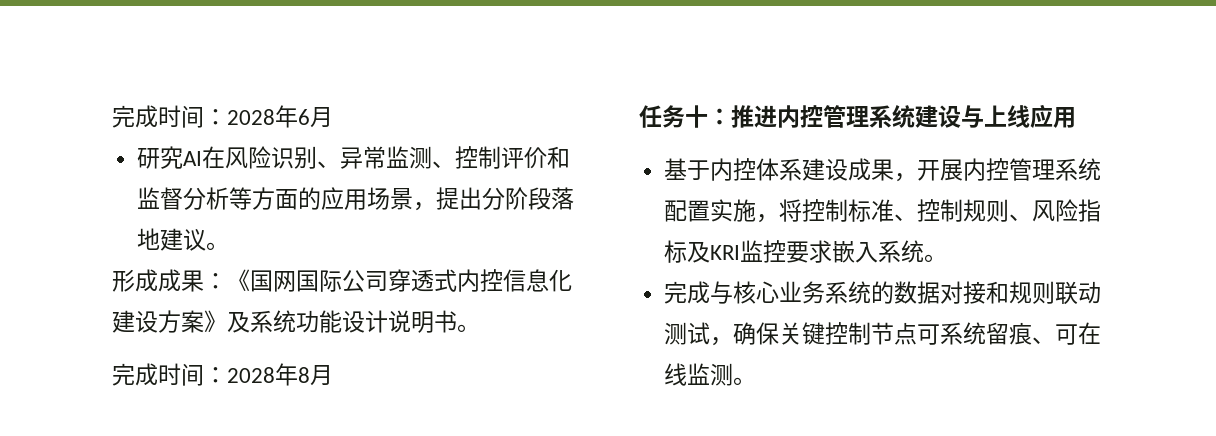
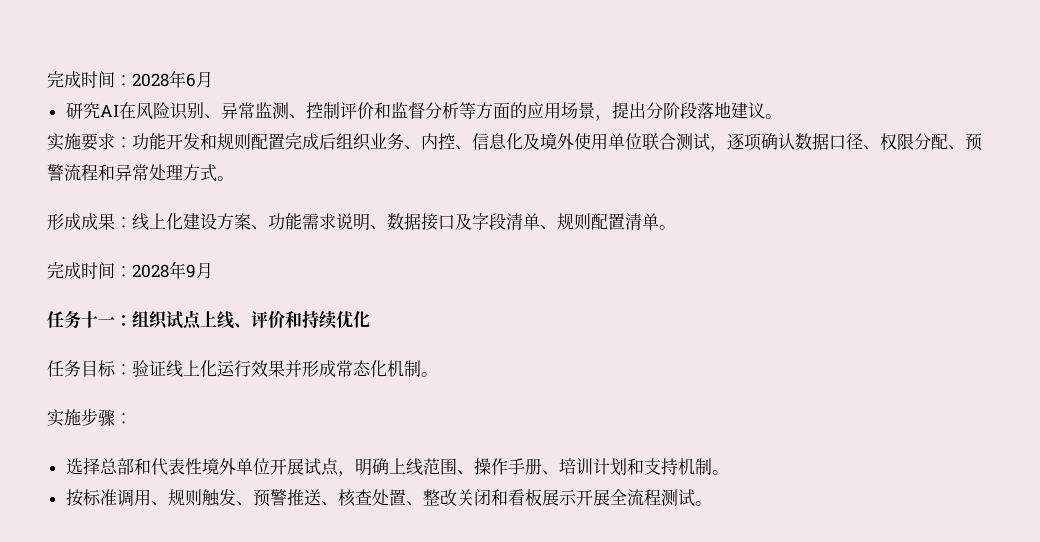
- 形成成果：《国网国际公司穿透式内控信息化建设方案》及系统功能设计说明书。
+ 实施要求：功能开发和规则配置完成后组织业务、内控、信息化及境外使用单位联合测试，逐项确认数据口径、权限分配、预警流程和异常处理方式。
+ 形成成果：线上化建设方案、功能需求说明、数据接口及字段清单、规则配置清单。
- 完成时间：2028年8月
+ 完成时间：2028年9月
- 任务十：推进内控管理系统建设与上线应用
- 基于内控体系建设成果，开展内控管理系统配置实施，将控制标准、控制规则、风险指标及KRI监控要求嵌入系统。
- 完成与核心业务系统的数据对接和规则联动测试，确保关键控制节点可系统留痕、可在线监测。
+ 任务十一：组织试点上线、评价和持续优化
+ 任务目标：验证线上化运行效果并形成常态化机制。
+ 实施步骤：
+ 选择总部和代表性境外单位开展试点，明确上线范围、操作手册、培训计划和支持机制。
+ 按标准调用、规则触发、预警推送、核查处置、整改关闭和看板展示开展全流程测试。

